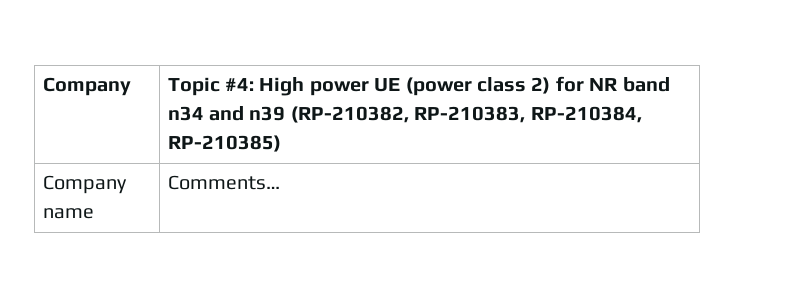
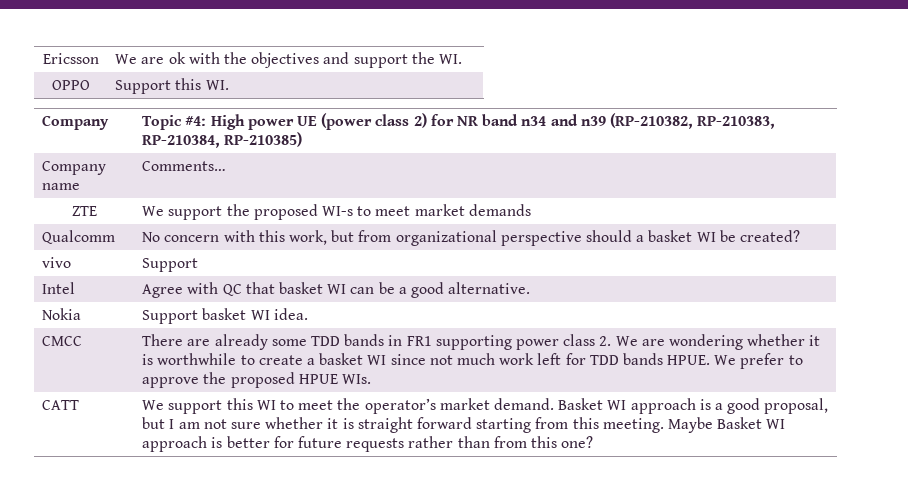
+ Ericsson | We are ok with the objectives and support the WI.
+ OPPO | Support this WI.
+ ZTE | We support the proposed WI-s to meet market demands
+ Qualcomm | No concern with this work, but from organizational perspective should a basket WI be created?
+ vivo | Support
+ Intel | Agree with QC that basket WI can be a good alternative.
+ Nokia | Support basket WI idea.
+ CMCC | There are already some TDD bands in FR1 supporting power class 2. We are wondering whether it is worthwhile to create a basket WI since not much work left for TDD bands HPUE. We prefer to approve the proposed HPUE WIs.
+ CATT | We support this WI to meet the operator’s market demand. Basket WI approach is a good proposal, but I am not sure whether it is straight forward starting from this meeting. Maybe Basket WI approach is better for future requests rather than from this one?

